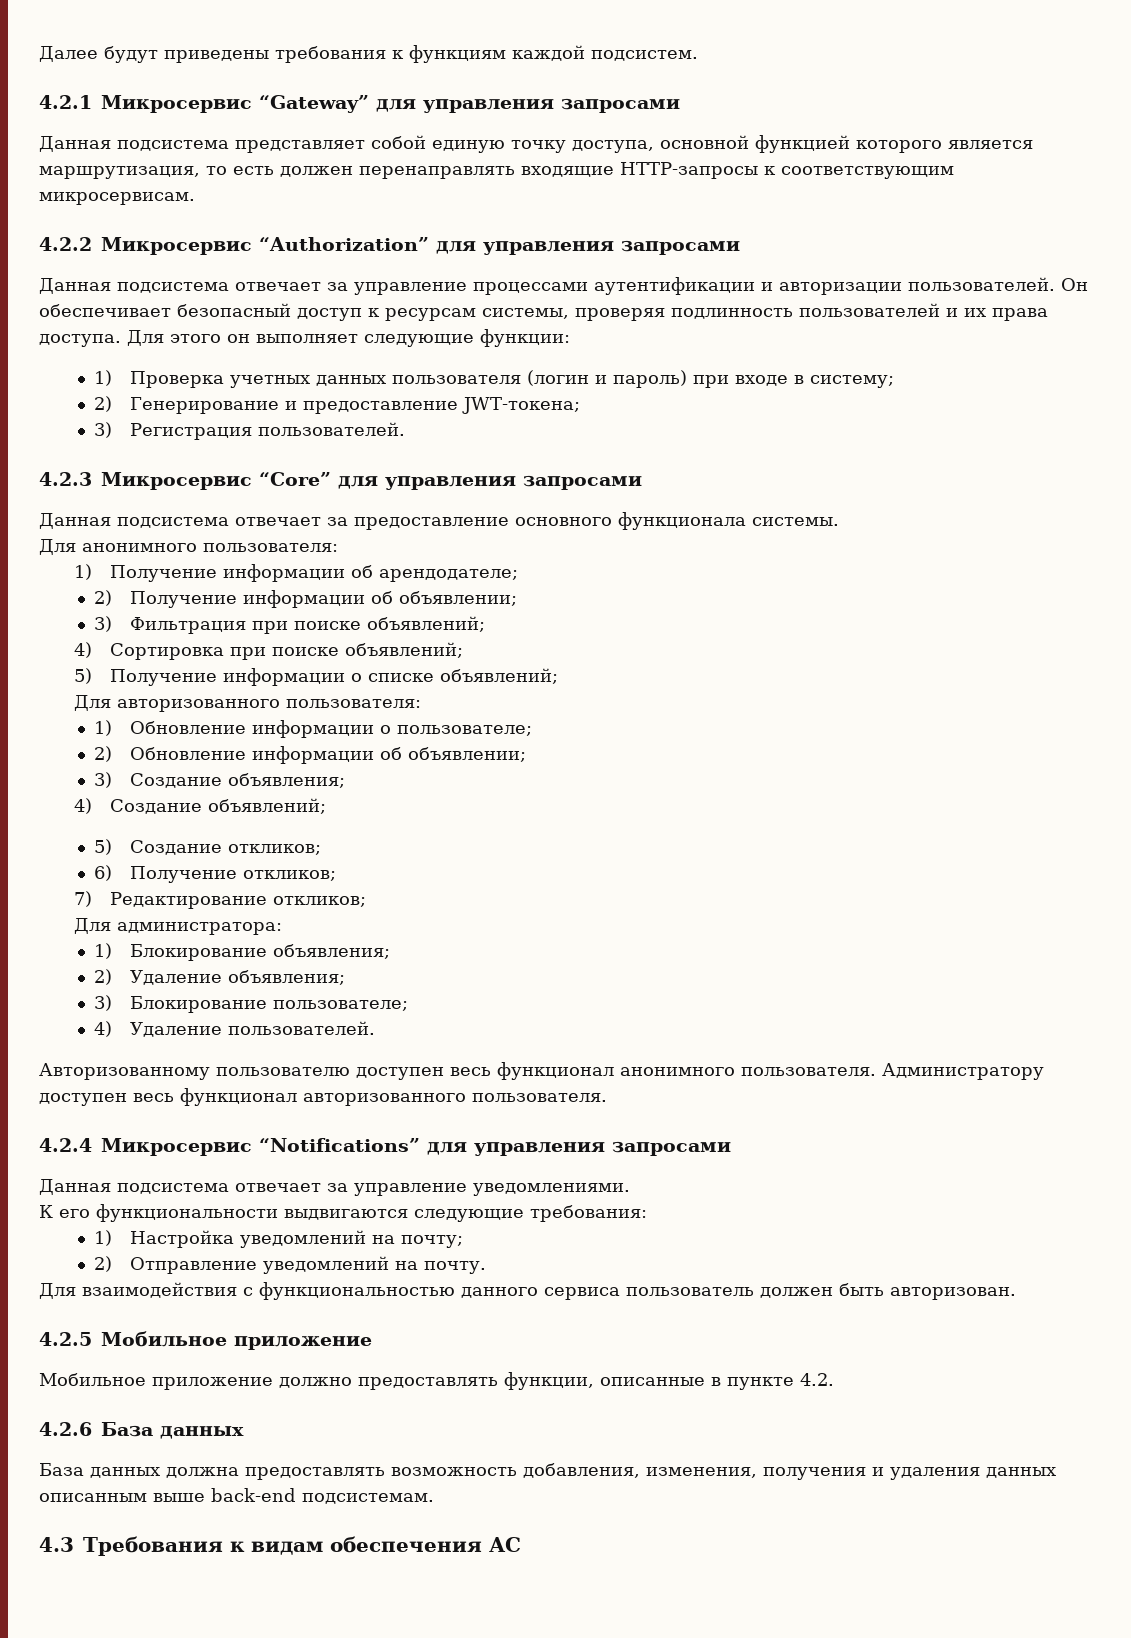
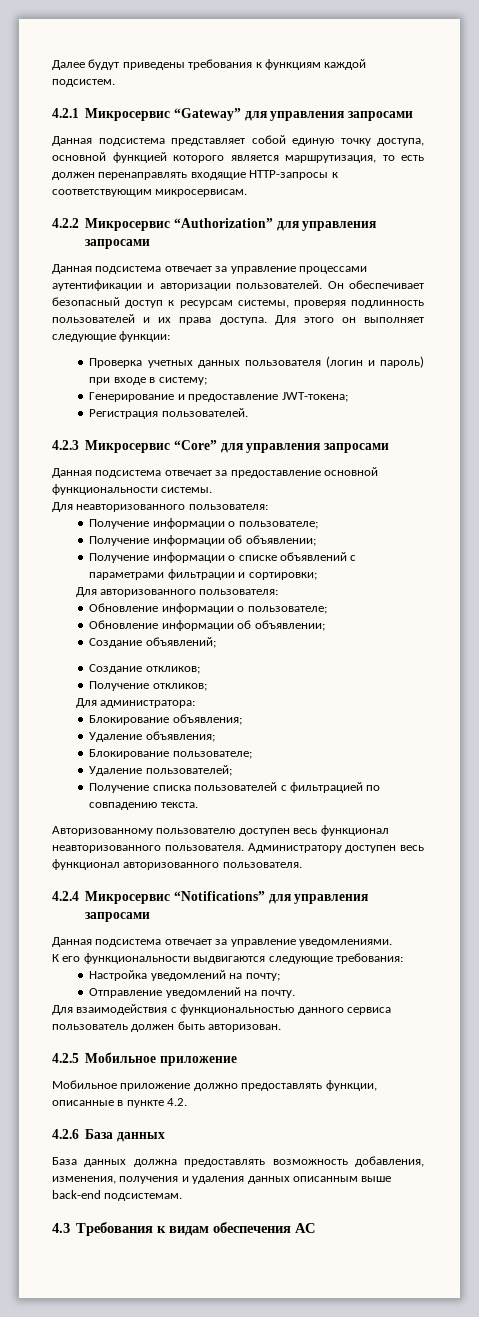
- 1) Проверка учетных данных пользователя (логин и пароль) при входе в систему;
+ Проверка учетных данных пользователя (логин и пароль) при входе в систему;
- 2) Генерирование и предоставление JWT-токена;
+ Генерирование и предоставление JWT-токена;
- 3) Регистрация пользователей.
+ Регистрация пользователей.
- Данная подсистема отвечает за предоставление основного функционала системы.
+ Данная подсистема отвечает за предоставление основной функциональности системы.
- Для анонимного пользователя:
- 1) Получение информации об арендодателе;
- 2) Получение информации об объявлении;
+ Для неавторизованного пользователя:
+ Получение информации о пользователе;
+ Получение информации об объявлении;
- 3) Фильтрация при поиске объявлений;
- 4) Сортировка при поиске объявлений;
- 5) Получение информации о списке объявлений;
+ Получение информации о списке объявлений с параметрами фильтрации и сортировки;
- 1) Обновление информации о пользователе;
+ Обновление информации о пользователе;
- 2) Обновление информации об объявлении;
+ Обновление информации об объявлении;
- 3) Создание объявления;
- 4) Создание объявлений;
+ Создание объявлений;
- 5) Создание откликов;
+ Создание откликов;
- 6) Получение откликов;
+ Получение откликов;
- 7) Редактирование откликов;
- 1) Блокирование объявления;
+ Блокирование объявления;
- 2) Удаление объявления;
+ Удаление объявления;
- 3) Блокирование пользователе;
+ Блокирование пользователе;
- 4) Удаление пользователей.
+ Удаление пользователей;
+ Получение списка пользователей с фильтрацией по совпадению текста.
- Авторизованному пользователю доступен весь функционал анонимного пользователя.
+ Авторизованному пользователю доступен весь функционал неавторизованного пользователя.
- 1) Настройка уведомлений на почту;
+ Настройка уведомлений на почту;
- 2) Отправление уведомлений на почту.
+ Отправление уведомлений на почту.

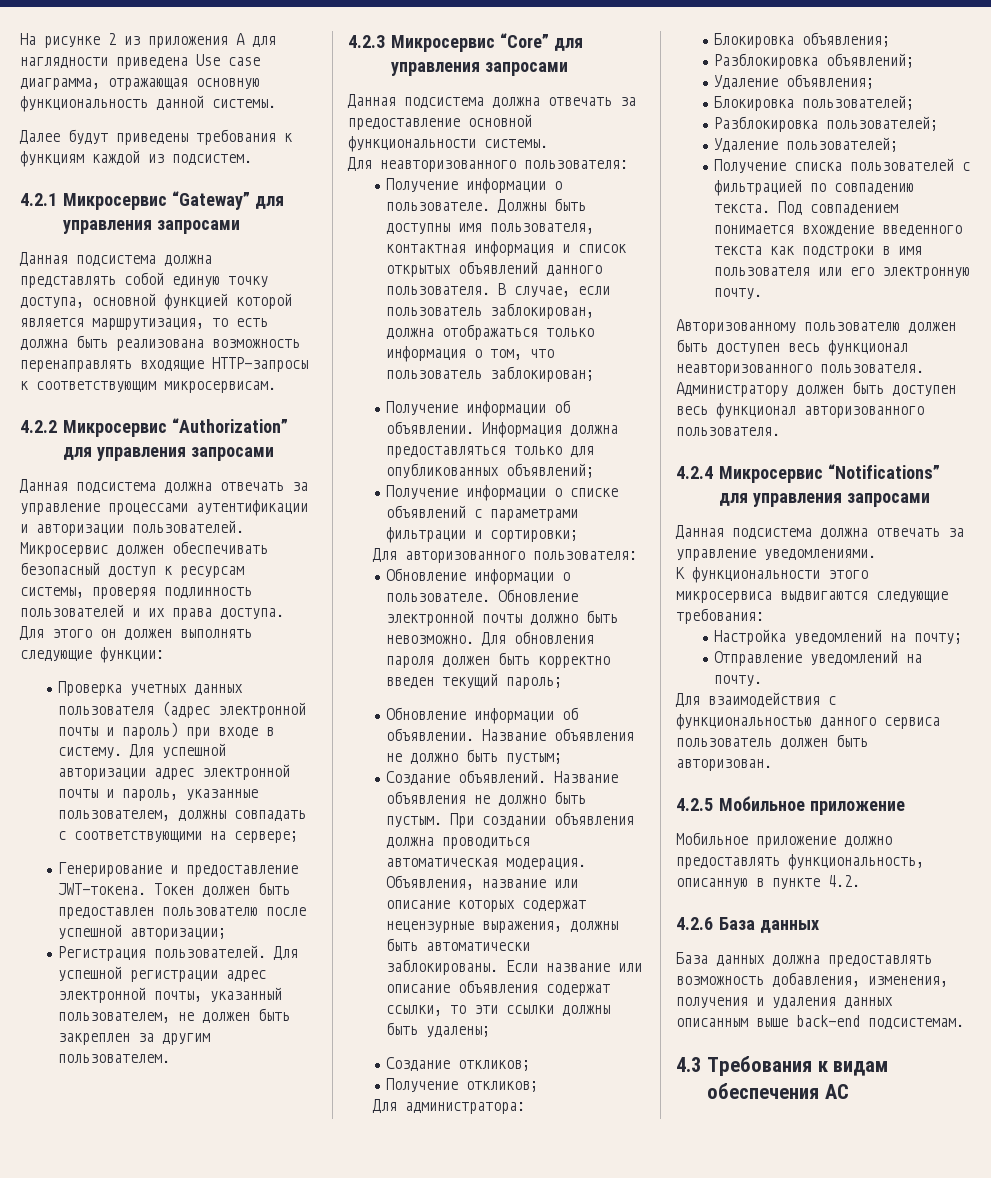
+ На рисунке 2 из приложения А для наглядности приведена Use case диаграмма, отражающая основную функциональность данной системы.
- Далее будут приведены требования к функциям каждой подсистем.
+ Далее будут приведены требования к функциям каждой из подсистем.
- Данная подсистема представляет собой единую точку доступа, основной функцией которого является маршрутизация, то есть должен перенаправлять входящие HTTP-запросы к соответствующим микросервисам.
+ Данная подсистема должна представлять собой единую точку доступа, основной функцией которой является маршрутизация, то есть должна быть реализована возможность перенаправлять входящие HTTP-запросы к соответствующим микросервисам.
- Данная подсистема отвечает за управление процессами аутентификации и авторизации пользователей.
+ Данная подсистема должна отвечать за управление процессами аутентификации и авторизации пользователей.
- Он обеспечивает безопасный доступ к ресурсам системы, проверяя подлинность пользователей и их права доступа.
+ Микросервис должен обеспечивать безопасный доступ к ресурсам системы, проверяя подлинность пользователей и их права доступа.
- Для этого он выполняет следующие функции:
+ Для этого он должен выполнять следующие функции:
- Проверка учетных данных пользователя (логин и пароль) при входе в систему;
- Генерирование и предоставление JWT-токена;
- Регистрация пользователей.
+ Проверка учетных данных пользователя (адрес электронной почты и пароль) при входе в систему. Для успешной авторизации адрес электронной почты и пароль, указанные пользователем, должны совпадать с соответствующими на сервере;
+ Генерирование и предоставление JWT-токена. Токен должен быть предоставлен пользователю после успешной авторизации;
+ Регистрация пользователей. Для успешной регистрации адрес электронной почты, указанный пользователем, не должен быть закреплен за другим пользователем.
- Данная подсистема отвечает за предоставление основной функциональности системы.
+ Данная подсистема должна отвечать за предоставление основной функциональности системы.
- Получение информации о пользователе;
- Получение информации об объявлении;
+ Получение информации о пользователе. Должны быть доступны имя пользователя, контактная информация и список открытых объявлений данного пользователя. В случае, если пользователь заблокирован, должна отображаться только информация о том, что пользователь заблокирован;
+ Получение информации об объявлении. Информация должна предоставляться только для опубликованных объявлений;
- Обновление информации о пользователе;
- Обновление информации об объявлении;
- Создание объявлений;
+ Обновление информации о пользователе. Обновление электронной почты должно быть невозможно. Для обновления пароля должен быть корректно введен текущий пароль;
+ Обновление информации об объявлении. Название объявления не должно быть пустым;
+ Создание объявлений. Название объявления не должно быть пустым. При создании объявления должна проводиться автоматическая модерация. Объявления, название или описание которых содержат нецензурные выражения, должны быть автоматически заблокированы. Если название или описание объявления содержат ссылки, то эти ссылки должны быть удалены;
- Блокирование объявления;
+ Блокировка объявления;
+ Разблокировка объявлений;
- Блокирование пользователе;
+ Блокировка пользователей;
+ Разблокировка пользователей;
+ Под совпадением понимается вхождение введенного текста как подстроки в имя пользователя или его электронную почту.
- Авторизованному пользователю доступен весь функционал неавторизованного пользователя.
+ Авторизованному пользователю должен быть доступен весь функционал неавторизованного пользователя.
- Администратору доступен весь функционал авторизованного пользователя.
+ Администратору должен быть доступен весь функционал авторизованного пользователя.
- Данная подсистема отвечает за управление уведомлениями.
+ Данная подсистема должна отвечать за управление уведомлениями.
- К его функциональности выдвигаются следующие требования:
+ К функциональности этого микросервиса выдвигаются следующие требования:
- Мобильное приложение должно предоставлять функции, описанные в пункте 4.2.
+ Мобильное приложение должно предоставлять функциональность, описанную в пункте 4.2.

